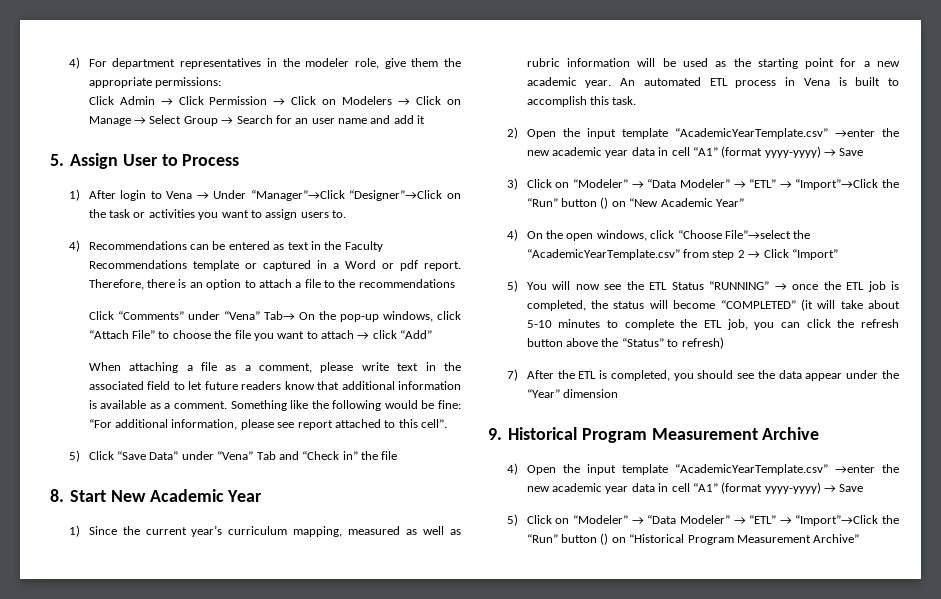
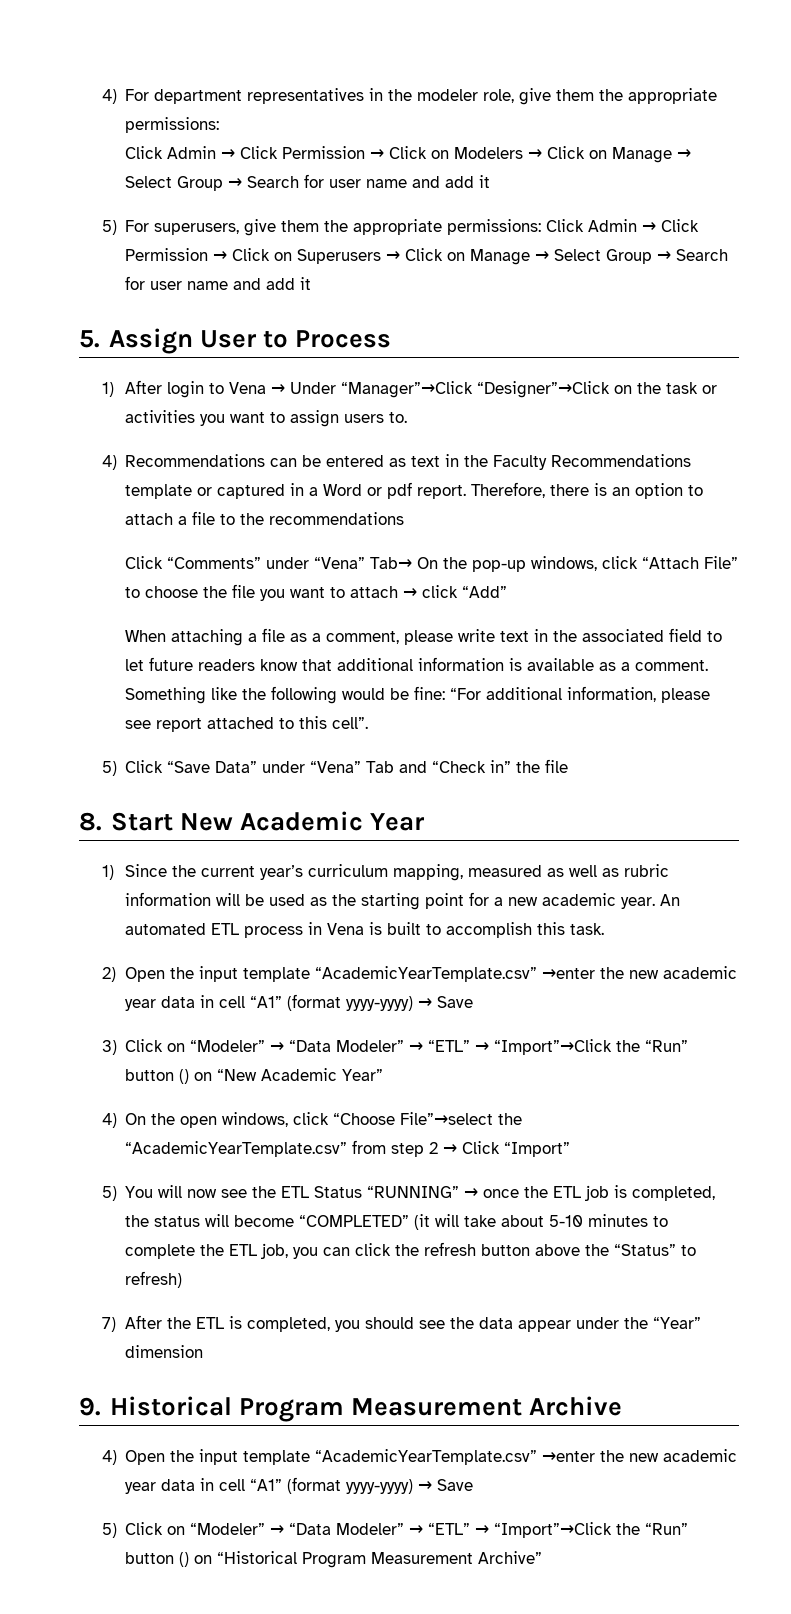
- Click Admin → Click Permission → Click on Modelers → Click on Manage → Select Group → Search for an user name and add it
+ Click Admin → Click Permission → Click on Modelers → Click on Manage → Select Group → Search for user name and add it
+ 5) For superusers, give them the appropriate permissions: Click Admin → Click Permission → Click on Superusers → Click on Manage → Select Group → Search for user name and add it

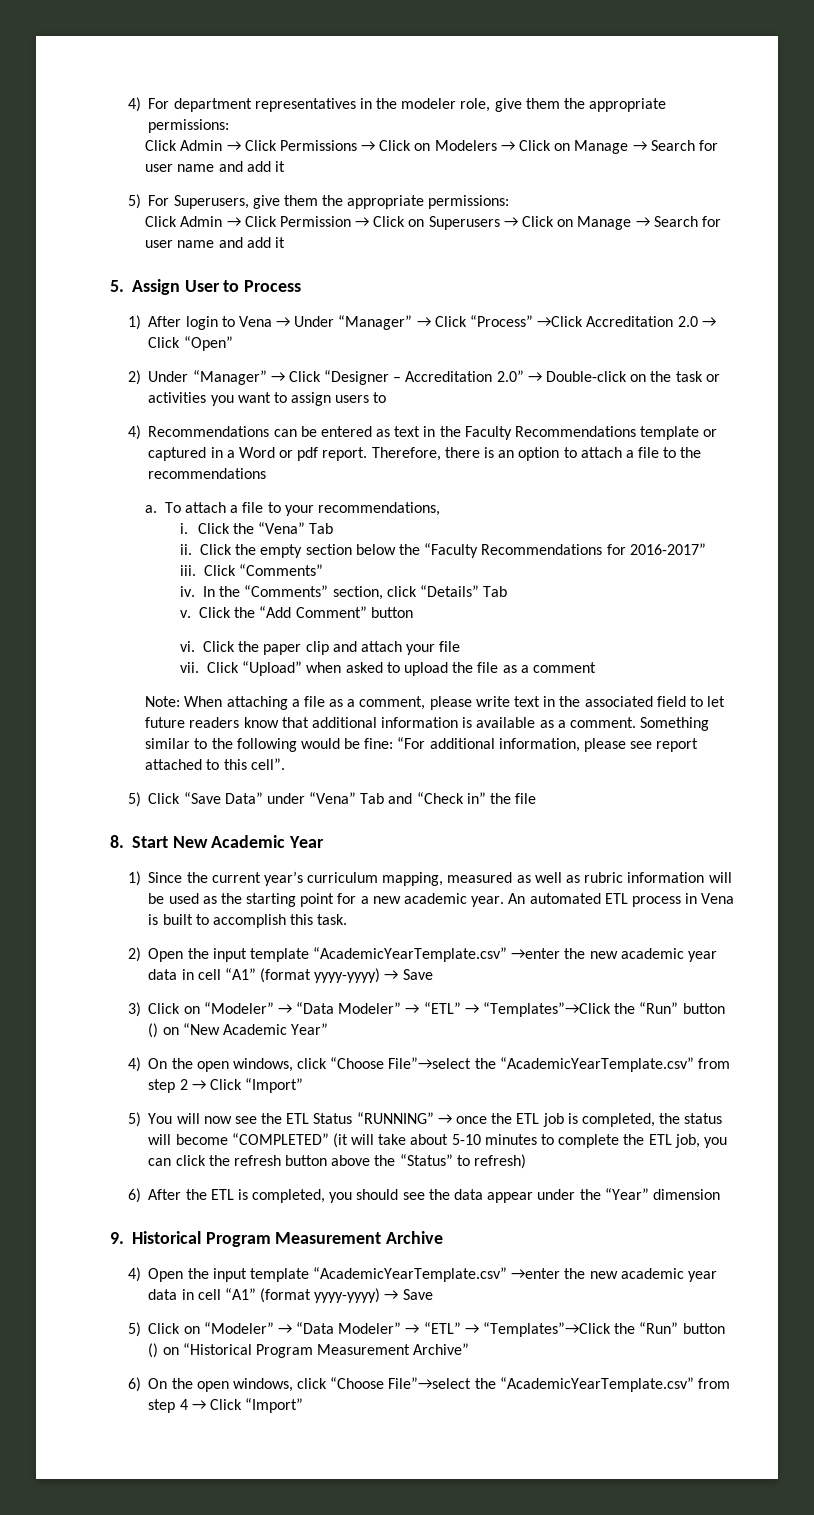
- Click Admin → Click Permission → Click on Modelers → Click on Manage → Select Group → Search for user name and add it
+ Click Admin → Click Permissions → Click on Modelers → Click on Manage → Search for user name and add it
- 5) For superusers, give them the appropriate permissions: Click Admin → Click Permission → Click on Superusers → Click on Manage → Select Group → Search for user name and add it
+ 5) For Superusers, give them the appropriate permissions:
+ Click Admin → Click Permission → Click on Superusers → Click on Manage → Search for user name and add it
- 1) After login to Vena → Under “Manager”→Click “Designer”→Click on the task or activities you want to assign users to.
+ 1) After login to Vena → Under “Manager” → Click “Process” →Click Accreditation 2.0 → Click “Open”
+ 2) Under “Manager” → Click “Designer – Accreditation 2.0” → Double-click on the task or activities you want to assign users to
- Click “Comments” under “Vena” Tab→ On the pop-up windows, click “Attach File” to choose the file you want to attach → click “Add”
- When attaching a file as a comment, please write text in the associated field to let future readers know that additional information is available as a comment.
+ a. To attach a file to your recommendations,
+ i. Click the “Vena” Tab
+ ii. Click the empty section below the “Faculty Recommendations for 2016-2017”
+ iii. Click “Comments”
+ iv. In the “Comments” section, click “Details” Tab
+ v. Click the “Add Comment” button
+ vi. Click the paper clip and attach your file
+ vii. Click “Upload” when asked to upload the file as a comment
+ Note: When attaching a file as a comment, please write text in the associated field to let future readers know that additional information is available as a comment.
- Something like the following would be fine: “For additional information, please see report attached to this cell”.
+ Something similar to the following would be fine: “For additional information, please see report attached to this cell”.
- 3) Click on “Modeler” → “Data Modeler” → “ETL” → “Import”→Click the “Run” button () on “New Academic Year”
+ 3) Click on “Modeler” → “Data Modeler” → “ETL” → “Templates”→Click the “Run” button () on “New Academic Year”
- 7) After the ETL is completed, you should see the data appear under the “Year” dimension
+ 6) After the ETL is completed, you should see the data appear under the “Year” dimension
- 5) Click on “Modeler” → “Data Modeler” → “ETL” → “Import”→Click the “Run” button () on “Historical Program Measurement Archive”
+ 5) Click on “Modeler” → “Data Modeler” → “ETL” → “Templates”→Click the “Run” button () on “Historical Program Measurement Archive”
+ 6) On the open windows, click “Choose File”→select the “AcademicYearTemplate.csv” from step 4 → Click “Import”

